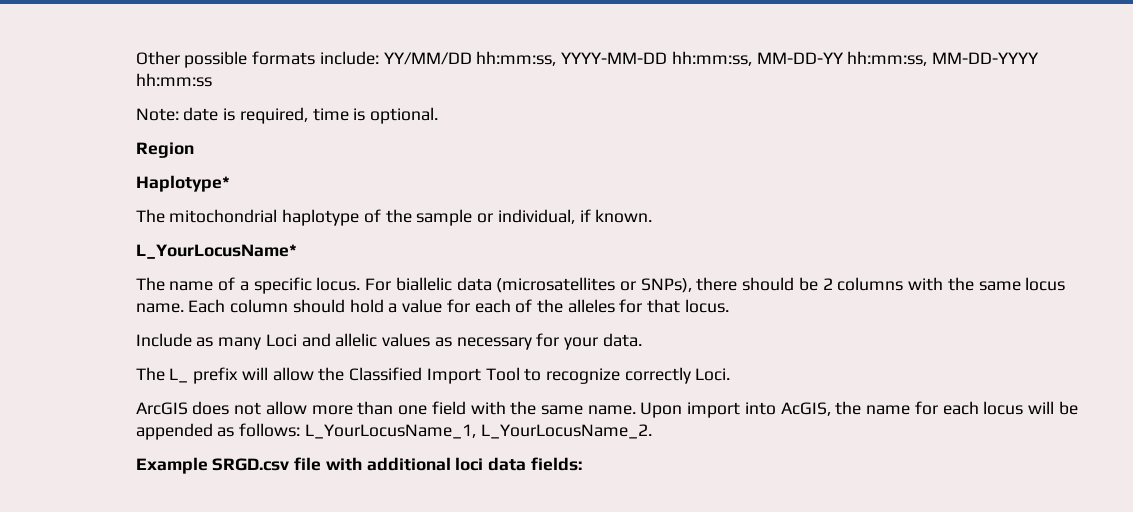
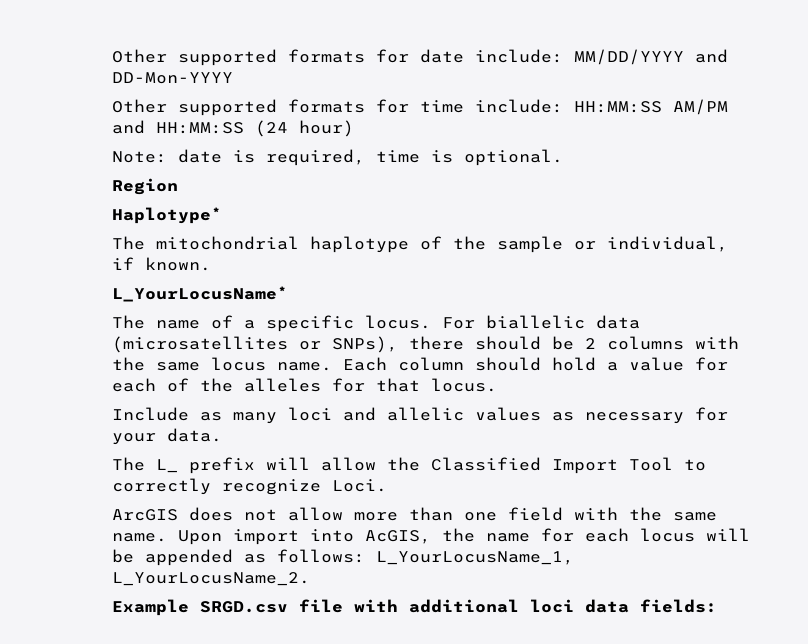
- Other possible formats include: YY/MM/DD hh:mm:ss, YYYY-MM-DD hh:mm:ss, MM-DD-YY hh:mm:ss, MM-DD-YYYY hh:mm:ss
+ Other supported formats for date include: MM/DD/YYYY and DD-Mon-YYYY
+ Other supported formats for time include: HH:MM:SS AM/PM and HH:MM:SS (24 hour)
- Include as many Loci and allelic values as necessary for your data.
+ Include as many loci and allelic values as necessary for your data.
- The L_ prefix will allow the Classified Import Tool to recognize correctly Loci.
+ The L_ prefix will allow the Classified Import Tool to correctly recognize Loci.

